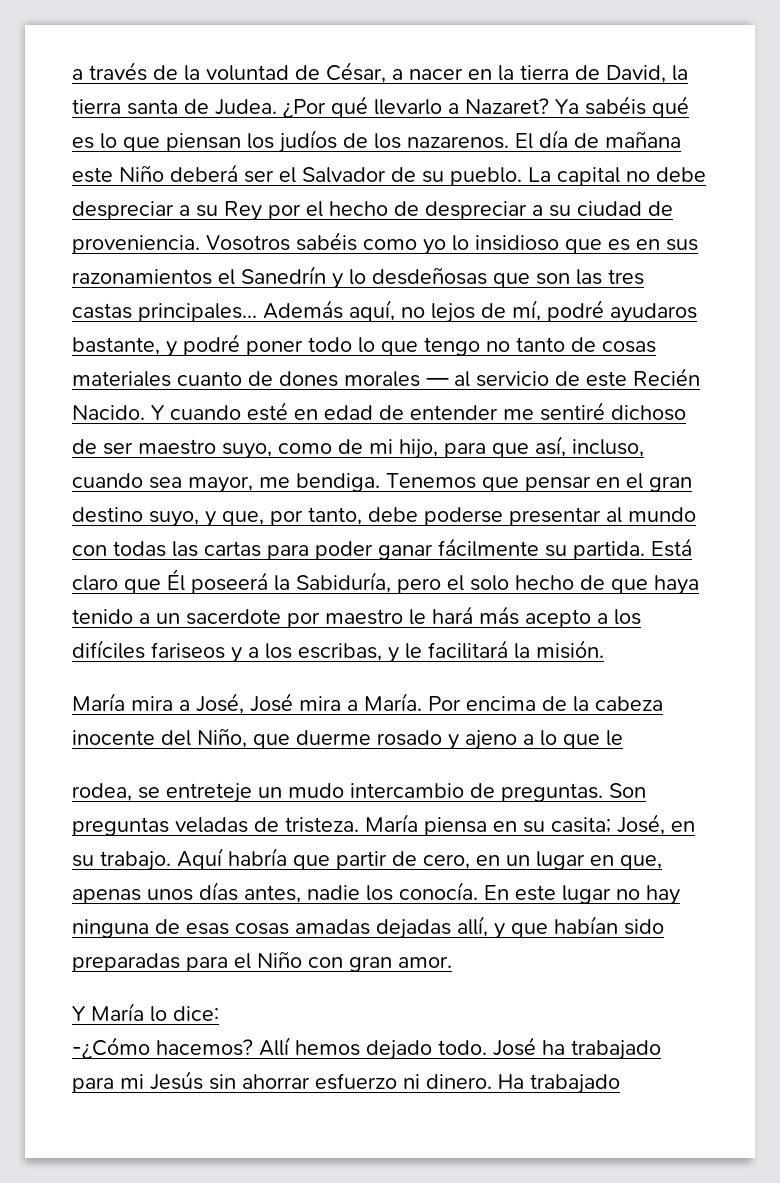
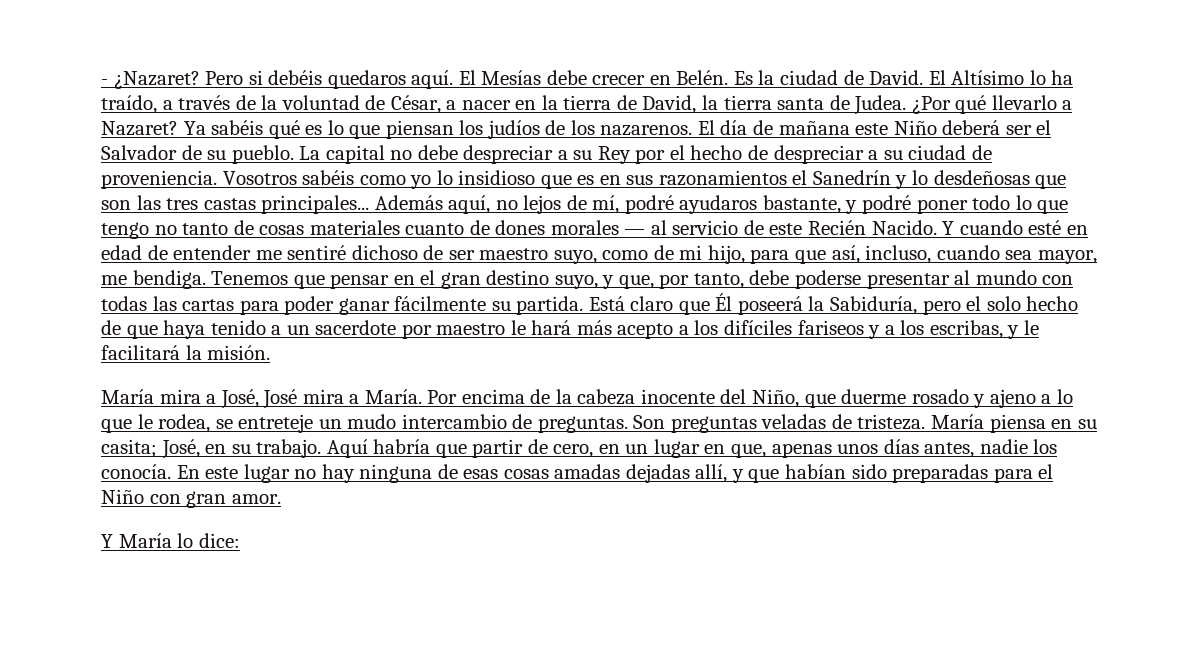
- a través de la voluntad de César, a nacer en la tierra de David, la tierra santa de Judea.
+ - ¿Nazaret? Pero si debéis quedaros aquí. El Mesías debe crecer en Belén. Es la ciudad de David. El Altísimo lo ha traído, a través de la voluntad de César, a nacer en la tierra de David, la tierra santa de Judea.
- Por encima de la cabeza inocente del Niño, que duerme rosado y ajeno a lo que le
- rodea, se entreteje un mudo intercambio de preguntas.
+ Por encima de la cabeza inocente del Niño, que duerme rosado y ajeno a lo que le rodea, se entreteje un mudo intercambio de preguntas.
- -¿Cómo hacemos? Allí hemos dejado todo. José ha trabajado para mi Jesús sin ahorrar esfuerzo ni dinero. Ha trabajado

